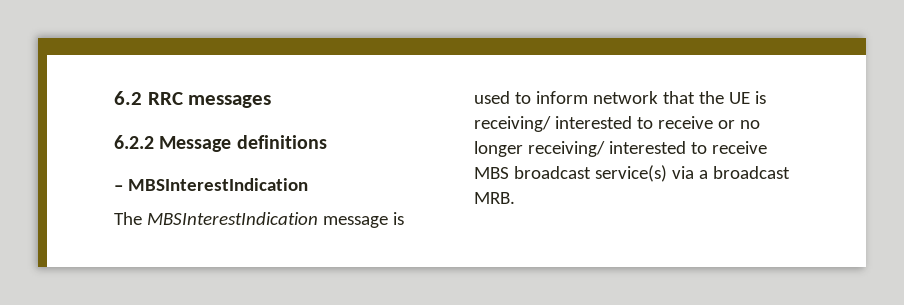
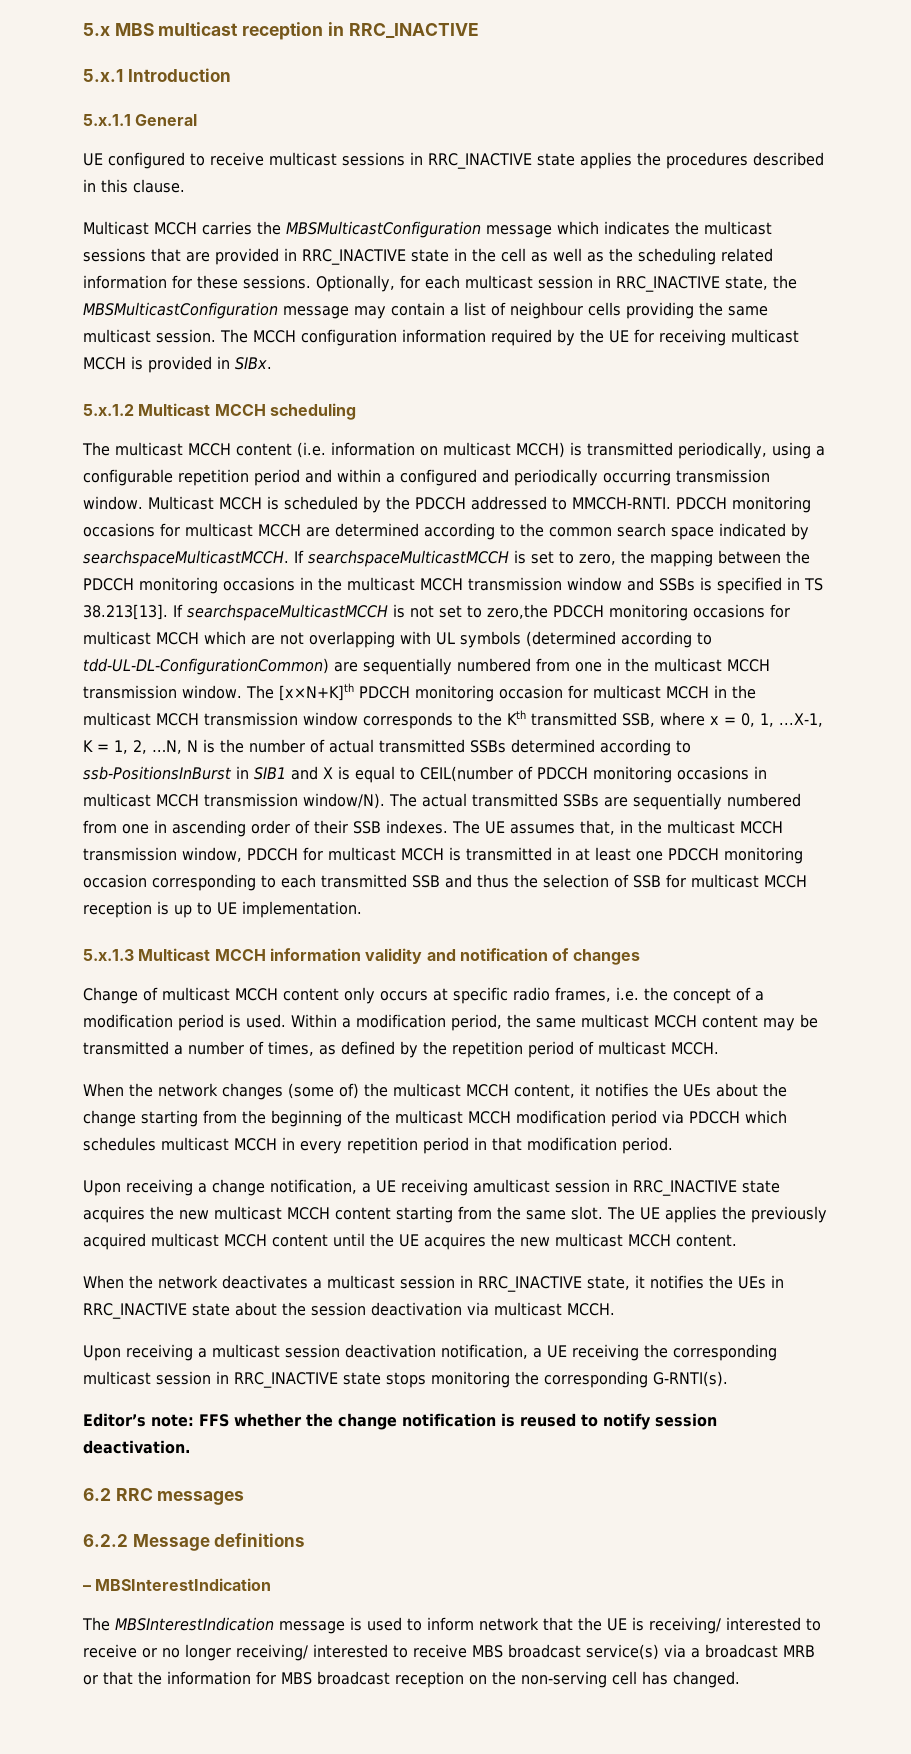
+ 5.x MBS multicast reception in RRC_INACTIVE
+ 5.x.1 Introduction
+ 5.x.1.1 General
+ UE configured to receive multicast sessions in RRC_INACTIVE state applies the procedures described in this clause.
+ Multicast MCCH carries the MBSMulticastConfiguration message which indicates the multicast sessions that are provided in RRC_INACTIVE state in the cell as well as the scheduling related information for these sessions. Optionally, for each multicast session in RRC_INACTIVE state, the MBSMulticastConfiguration message may contain a list of neighbour cells providing the same multicast session. The MCCH configuration information required by the UE for receiving multicast MCCH is provided in SIBx.
+ 5.x.1.2 Multicast MCCH scheduling
+ The multicast MCCH content (i.e. information on multicast MCCH) is transmitted periodically, using a configurable repetition period and within a configured and periodically occurring transmission window. Multicast MCCH is scheduled by the PDCCH addressed to MMCCH-RNTI. PDCCH monitoring occasions for multicast MCCH are determined according to the common search space indicated by searchspaceMulticastMCCH. If searchspaceMulticastMCCH is set to zero, the mapping between the PDCCH monitoring occasions in the multicast MCCH transmission window and SSBs is specified in TS 38.213[13]. If searchspaceMulticastMCCH is not set to zero,the PDCCH monitoring occasions for multicast MCCH which are not overlapping with UL symbols (determined according to tdd-UL-DL-ConfigurationCommon) are sequentially numbered from one in the multicast MCCH transmission window. The [x×N+K]th PDCCH monitoring occasion for multicast MCCH in the multicast MCCH transmission window corresponds to the Kth transmitted SSB, where x = 0, 1, ...X-1, K = 1, 2, …N, N is the number of actual transmitted SSBs determined according to ssb-PositionsInBurst in SIB1 and X is equal to CEIL(number of PDCCH monitoring occasions in multicast MCCH transmission window/N). The actual transmitted SSBs are sequentially numbered from one in ascending order of their SSB indexes. The UE assumes that, in the multicast MCCH transmission window, PDCCH for multicast MCCH is transmitted in at least one PDCCH monitoring occasion corresponding to each transmitted SSB and thus the selection of SSB for multicast MCCH reception is up to UE implementation.
+ 5.x.1.3 Multicast MCCH information validity and notification of changes
+ Change of multicast MCCH content only occurs at specific radio frames, i.e. the concept of a modification period is used. Within a modification period, the same multicast MCCH content may be transmitted a number of times, as defined by the repetition period of multicast MCCH.
+ When the network changes (some of) the multicast MCCH content, it notifies the UEs about the change starting from the beginning of the multicast MCCH modification period via PDCCH which schedules multicast MCCH in every repetition period in that modification period.
+ Upon receiving a change notification, a UE receiving amulticast session in RRC_INACTIVE state acquires the new multicast MCCH content starting from the same slot. The UE applies the previously acquired multicast MCCH content until the UE acquires the new multicast MCCH content.
+ When the network deactivates a multicast session in RRC_INACTIVE state, it notifies the UEs in RRC_INACTIVE state about the session deactivation via multicast MCCH.
+ Upon receiving a multicast session deactivation notification, a UE receiving the corresponding multicast session in RRC_INACTIVE state stops monitoring the corresponding G-RNTI(s).
+ Editor’s note: FFS whether the change notification is reused to notify session deactivation.
- The MBSInterestIndication message is used to inform network that the UE is receiving/ interested to receive or no longer receiving/ interested to receive MBS broadcast service(s) via a broadcast MRB.
+ The MBSInterestIndication message is used to inform network that the UE is receiving/ interested to receive or no longer receiving/ interested to receive MBS broadcast service(s) via a broadcast MRB or that the information for MBS broadcast reception on the non-serving cell has changed.

